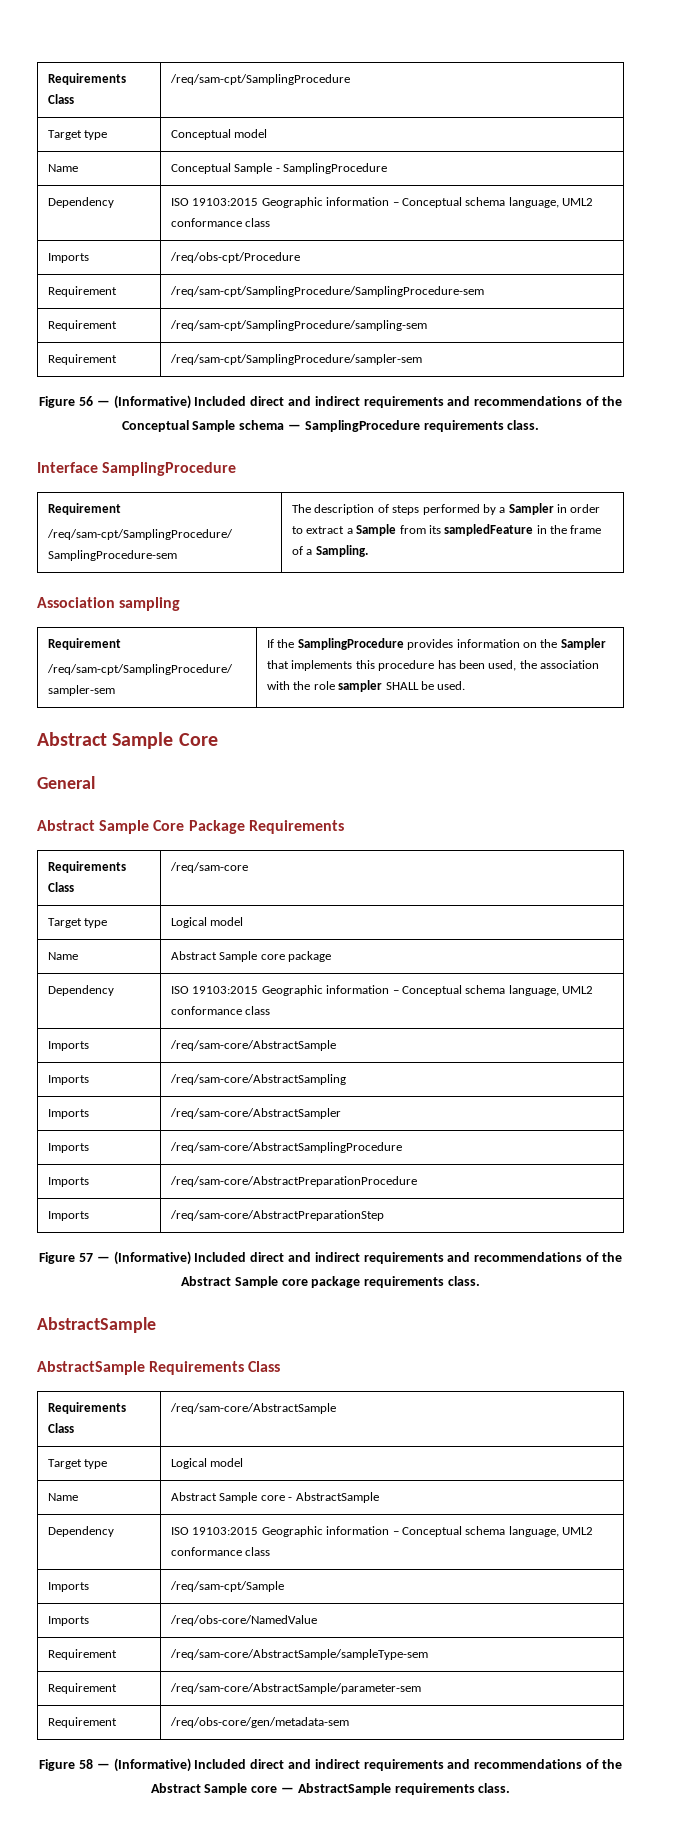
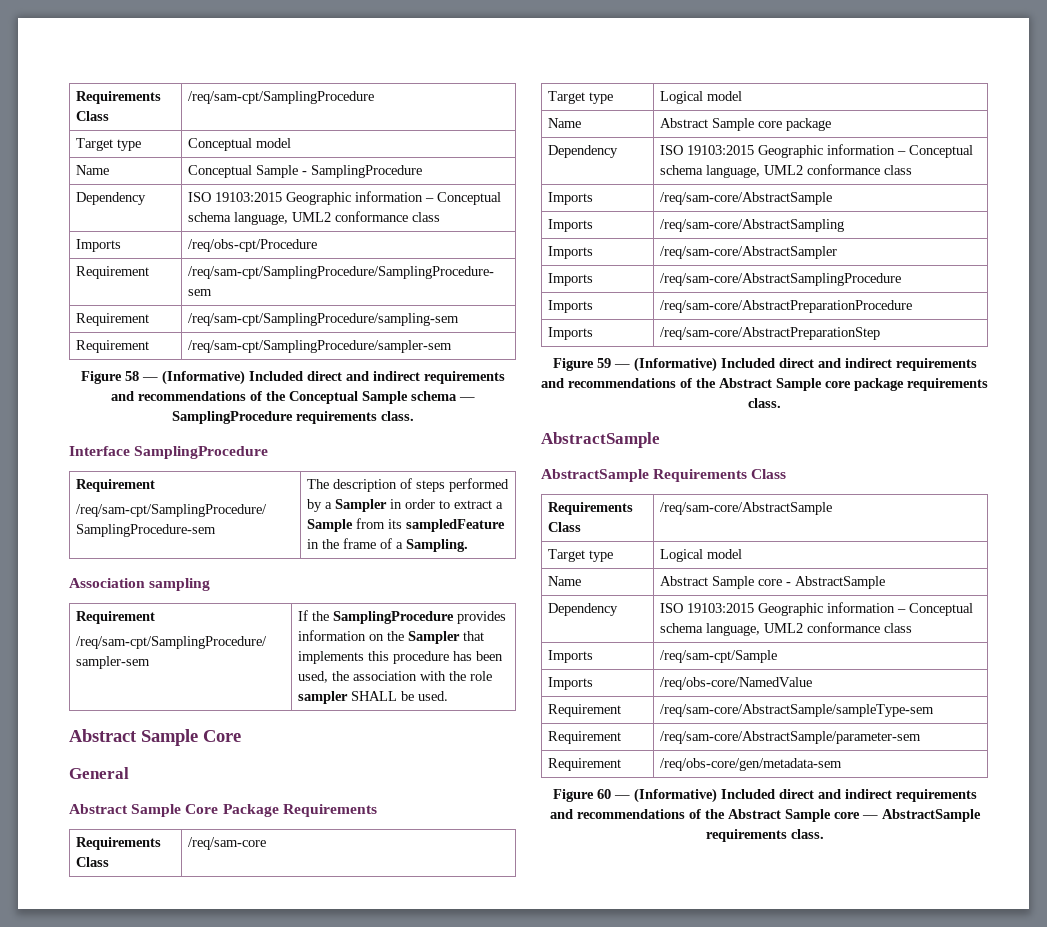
- Figure 56 — (Informative) Included direct and indirect requirements and recommendations of the Conceptual Sample schema — SamplingProcedure requirements class.
+ Figure 58 — (Informative) Included direct and indirect requirements and recommendations of the Conceptual Sample schema — SamplingProcedure requirements class.
- Figure 57 — (Informative) Included direct and indirect requirements and recommendations of the Abstract Sample core package requirements class.
+ Figure 59 — (Informative) Included direct and indirect requirements and recommendations of the Abstract Sample core package requirements class.
- Figure 58 — (Informative) Included direct and indirect requirements and recommendations of the Abstract Sample core — AbstractSample requirements class.
+ Figure 60 — (Informative) Included direct and indirect requirements and recommendations of the Abstract Sample core — AbstractSample requirements class.

